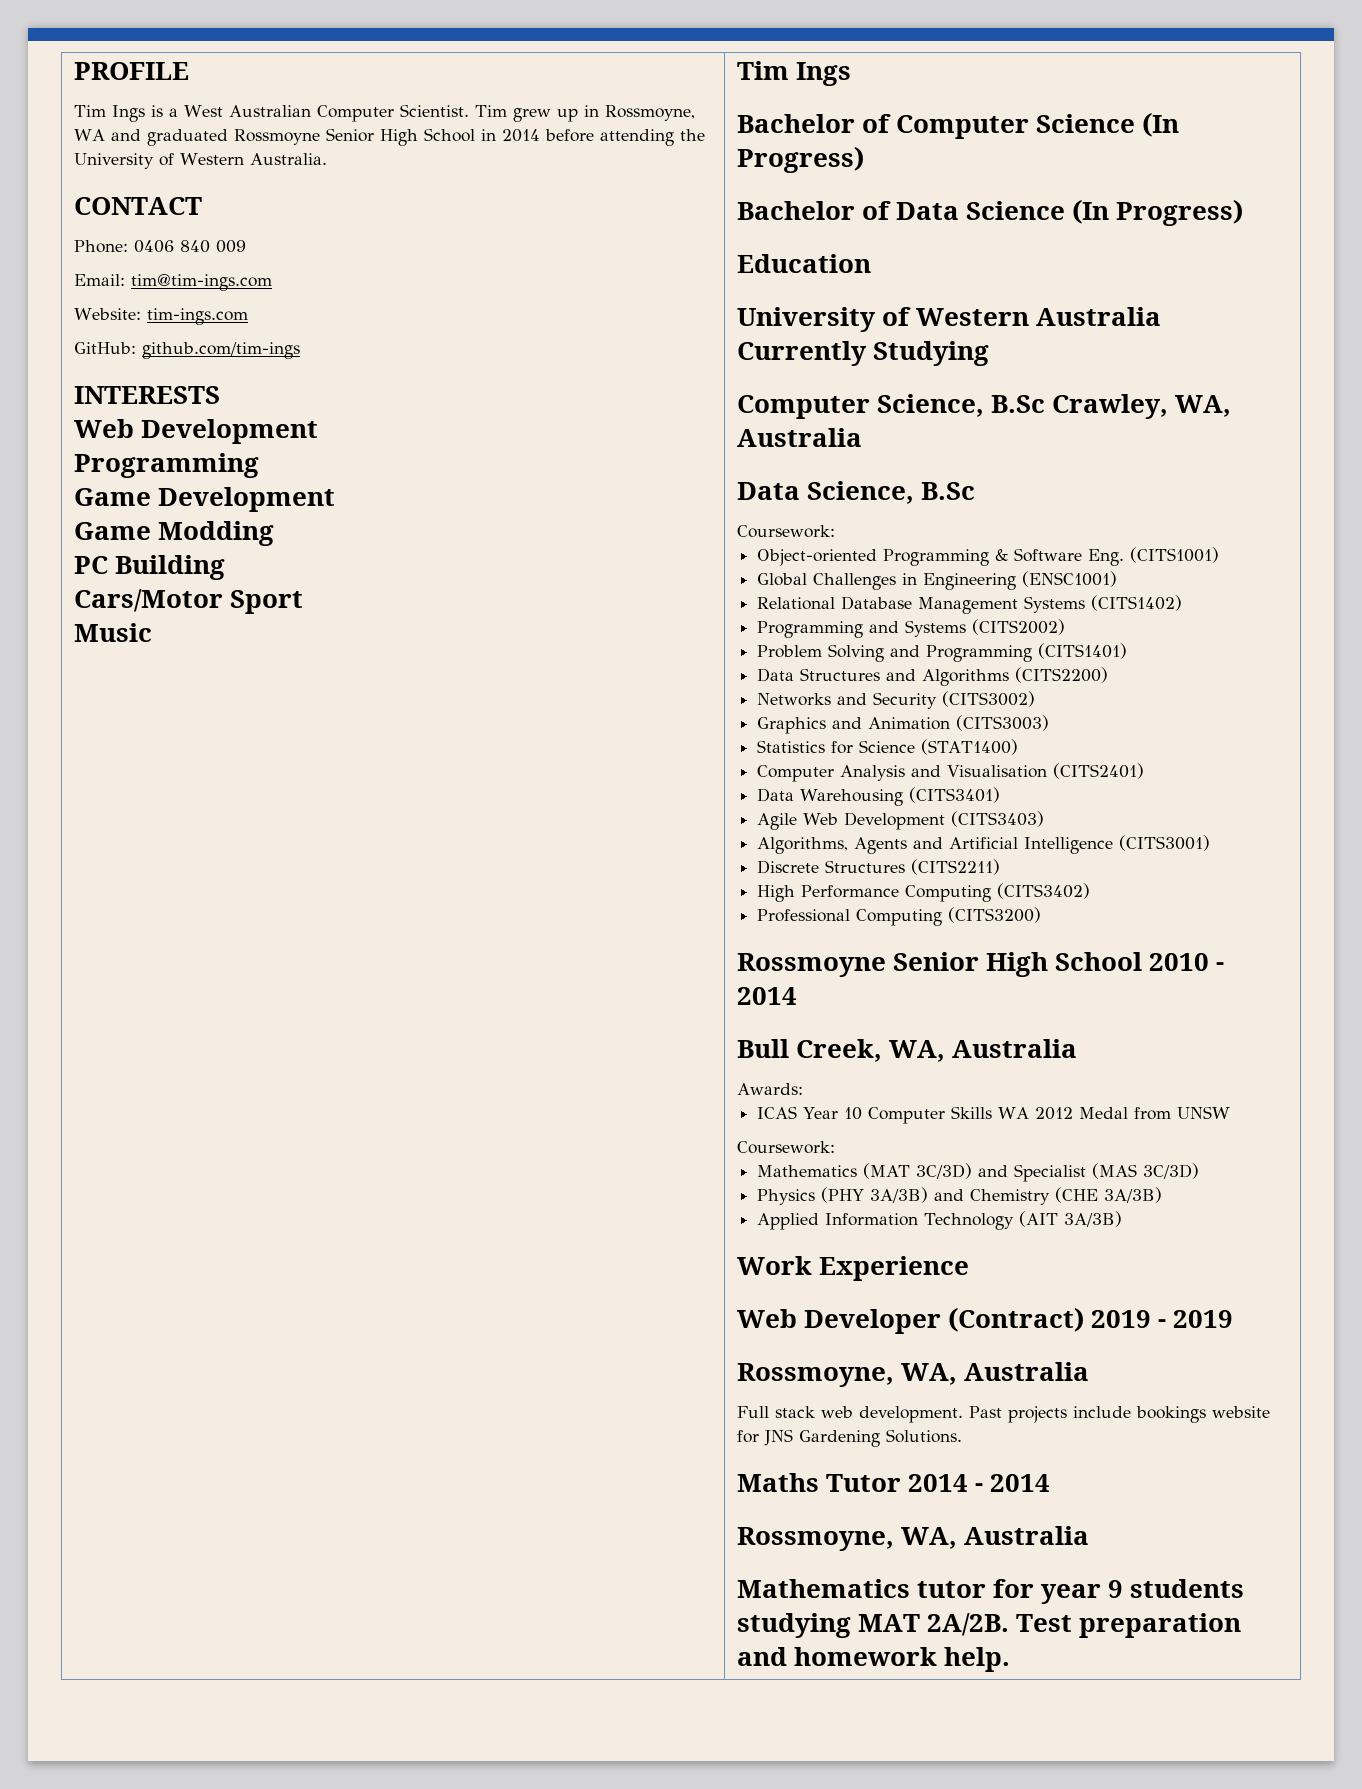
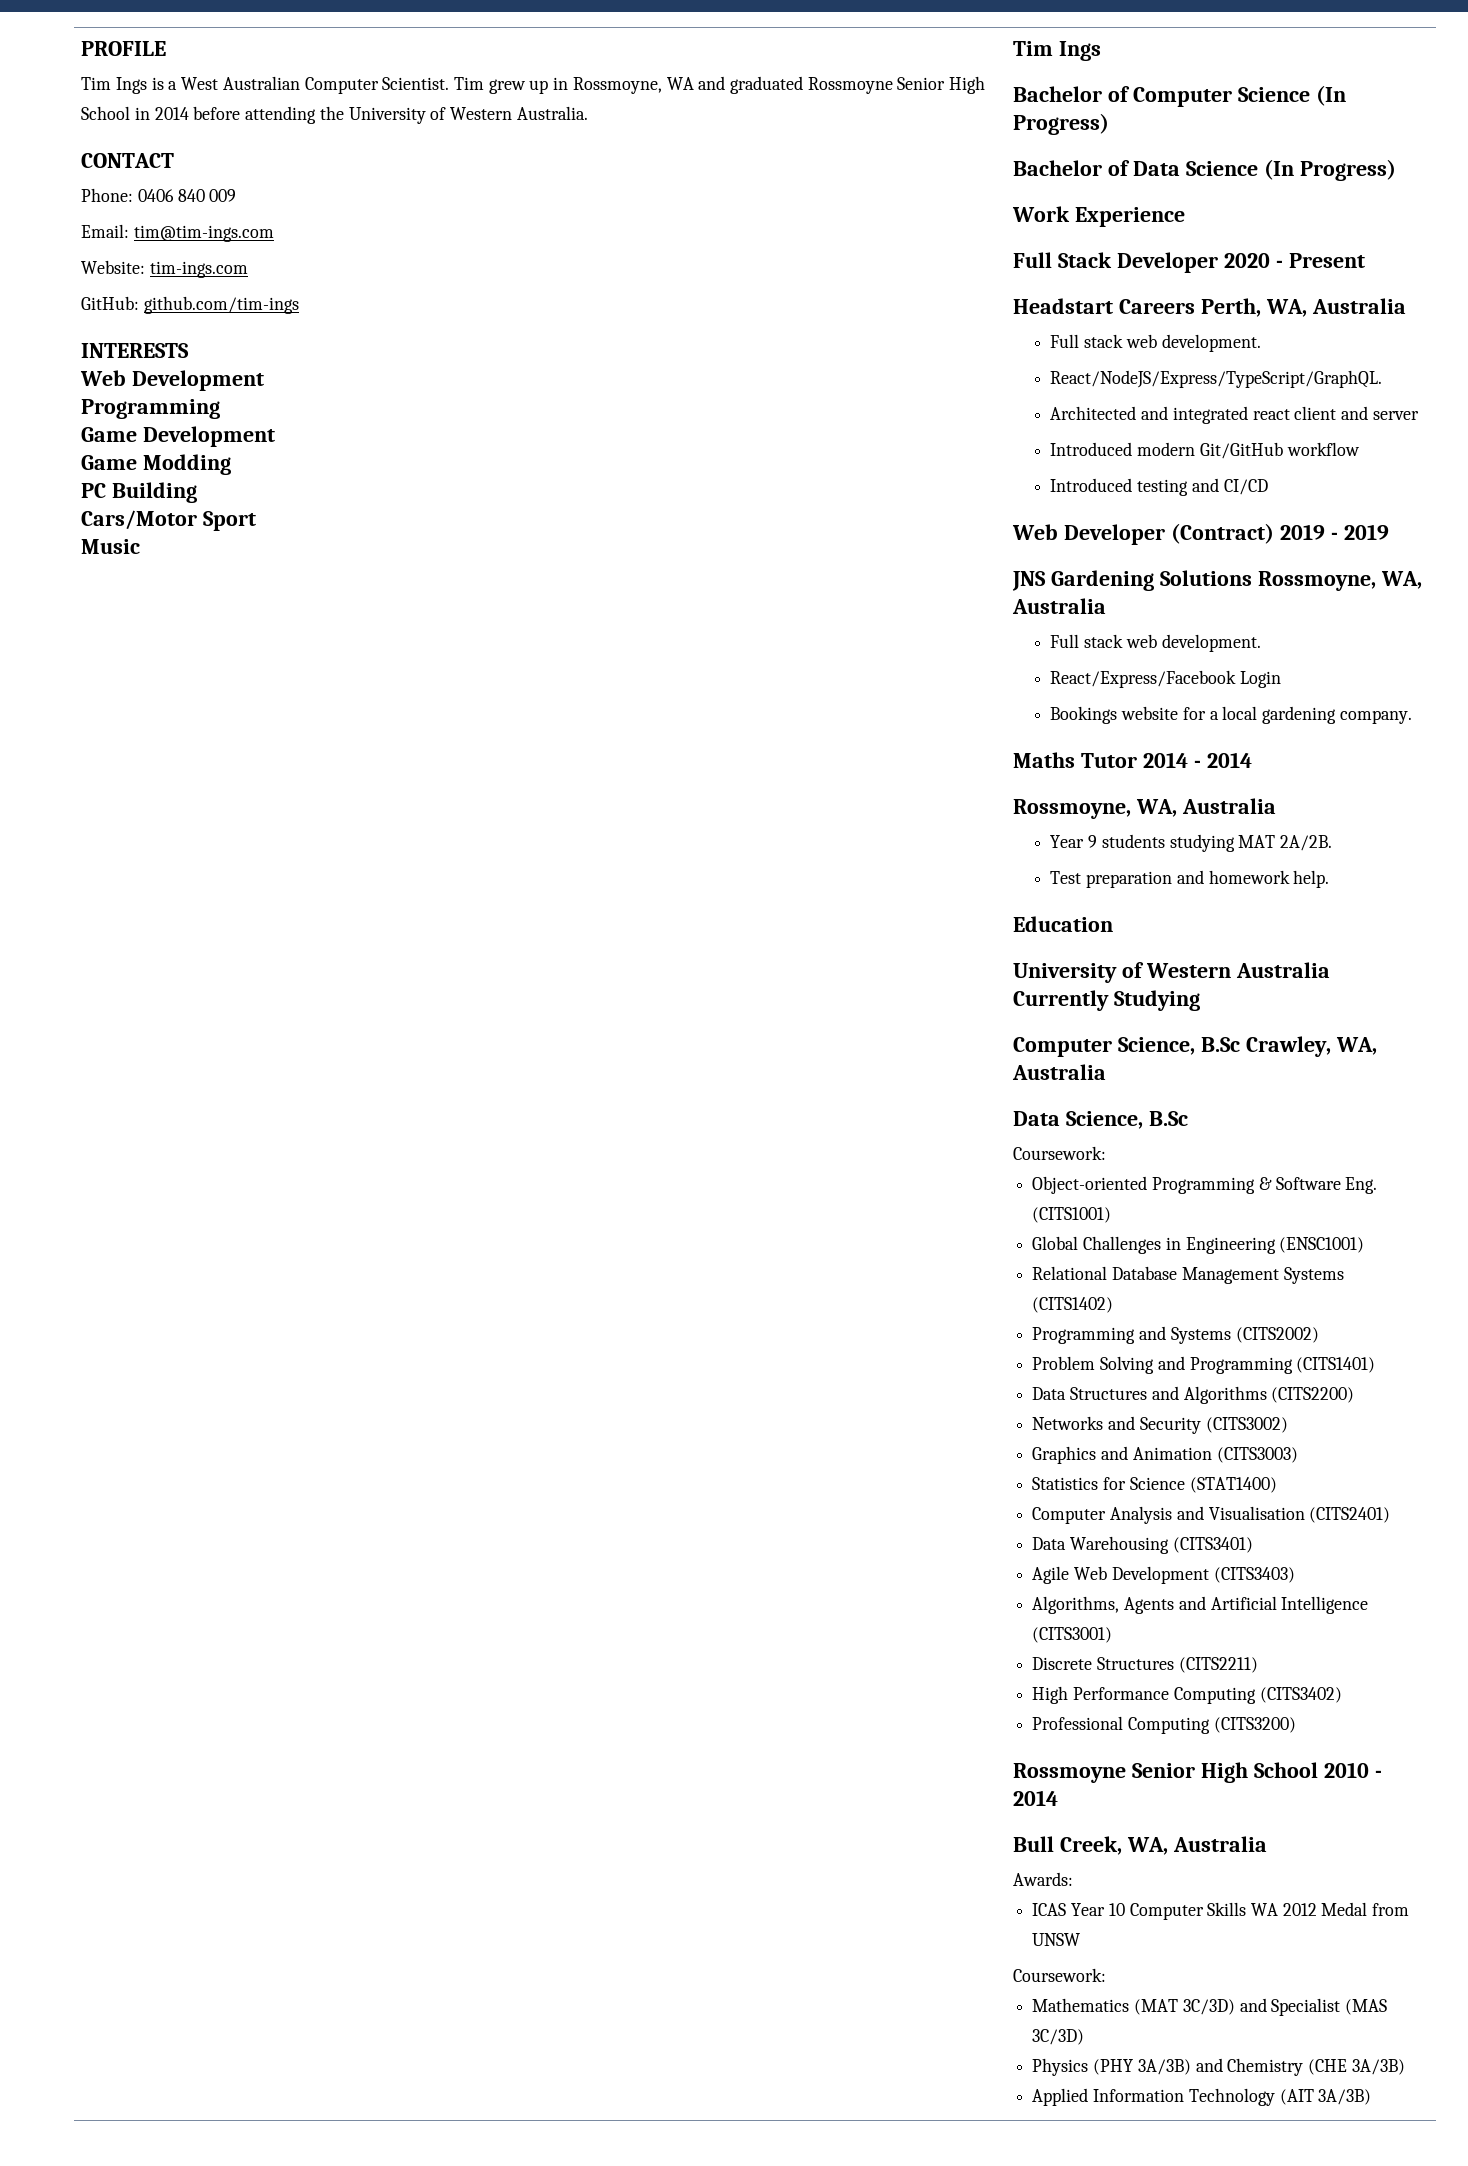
+ Work Experience
+ Full Stack Developer 2020 - Present
+ Headstart Careers Perth, WA, Australia
+ Full stack web development.
+ React/NodeJS/Express/TypeScript/GraphQL.
+ Architected and integrated react client and server
+ Introduced modern Git/GitHub workflow
+ Introduced testing and CI/CD
+ Web Developer (Contract) 2019 - 2019
+ JNS Gardening Solutions Rossmoyne, WA, Australia
+ Full stack web development.
+ React/Express/Facebook Login
+ Bookings website for a local gardening company.
+ Maths Tutor 2014 - 2014
+ Rossmoyne, WA, Australia
+ Year 9 students studying MAT 2A/2B.
+ Test preparation and homework help.
- Work Experience
- Web Developer (Contract) 2019 - 2019
- Rossmoyne, WA, Australia
- Full stack web development. Past projects include bookings website for JNS Gardening Solutions.
- Maths Tutor 2014 - 2014
- Rossmoyne, WA, Australia
- Mathematics tutor for year 9 students studying MAT 2A/2B. Test preparation and homework help.

